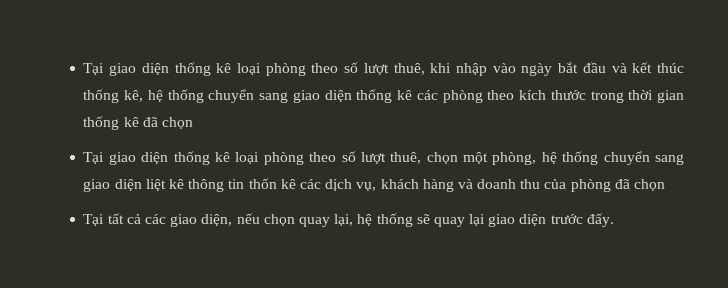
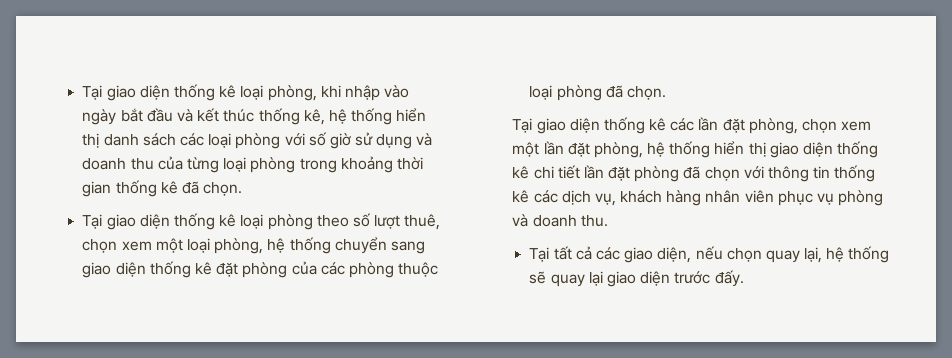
- Tại giao diện thống kê loại phòng theo số lượt thuê, khi nhập vào ngày bắt đầu và kết thúc thống kê, hệ thống chuyển sang giao diện thống kê các phòng theo kích thước trong thời gian thống kê đã chọn
+ Tại giao diện thống kê loại phòng, khi nhập vào ngày bắt đầu và kết thúc thống kê, hệ thống hiển thị danh sách các loại phòng với số giờ sử dụng và doanh thu của từng loại phòng trong khoảng thời gian thống kê đã chọn.
- Tại giao diện thống kê loại phòng theo số lượt thuê, chọn một phòng, hệ thống chuyển sang giao diện liệt kê thông tin thốn kê các dịch vụ, khách hàng và doanh thu của phòng đã chọn
+ Tại giao diện thống kê loại phòng theo số lượt thuê, chọn xem một loại phòng, hệ thống chuyển sang giao diện thống kê đặt phòng của các phòng thuộc loại phòng đã chọn.
+ Tại giao diện thống kê các lần đặt phòng, chọn xem một lần đặt phòng, hệ thống hiển thị giao diện thống kê chi tiết lần đặt phòng đã chọn với thông tin thống kê các dịch vụ, khách hàng nhân viên phục vụ phòng và doanh thu.

